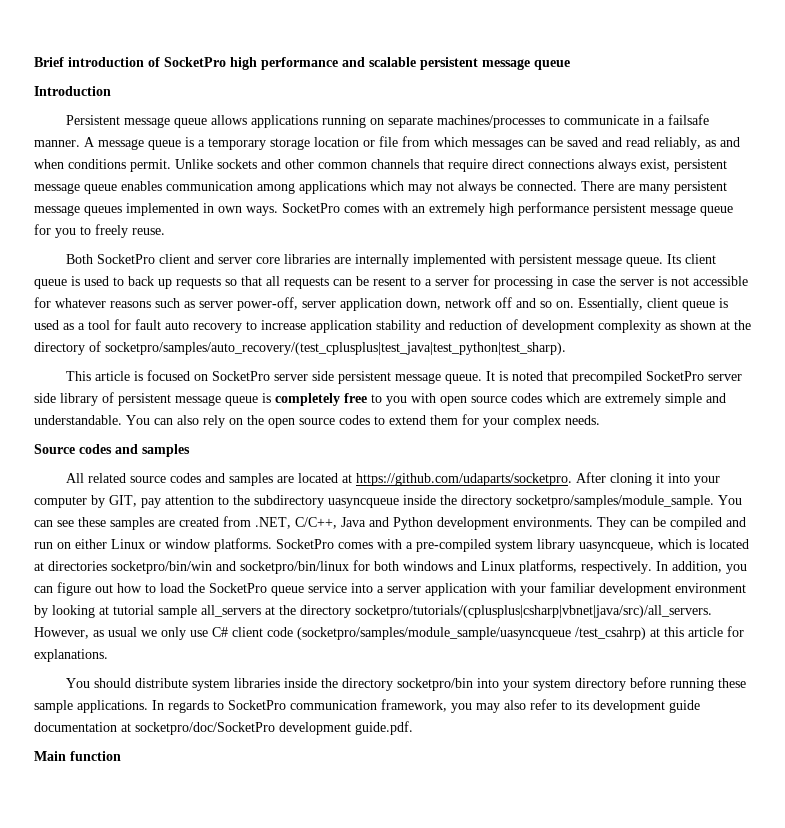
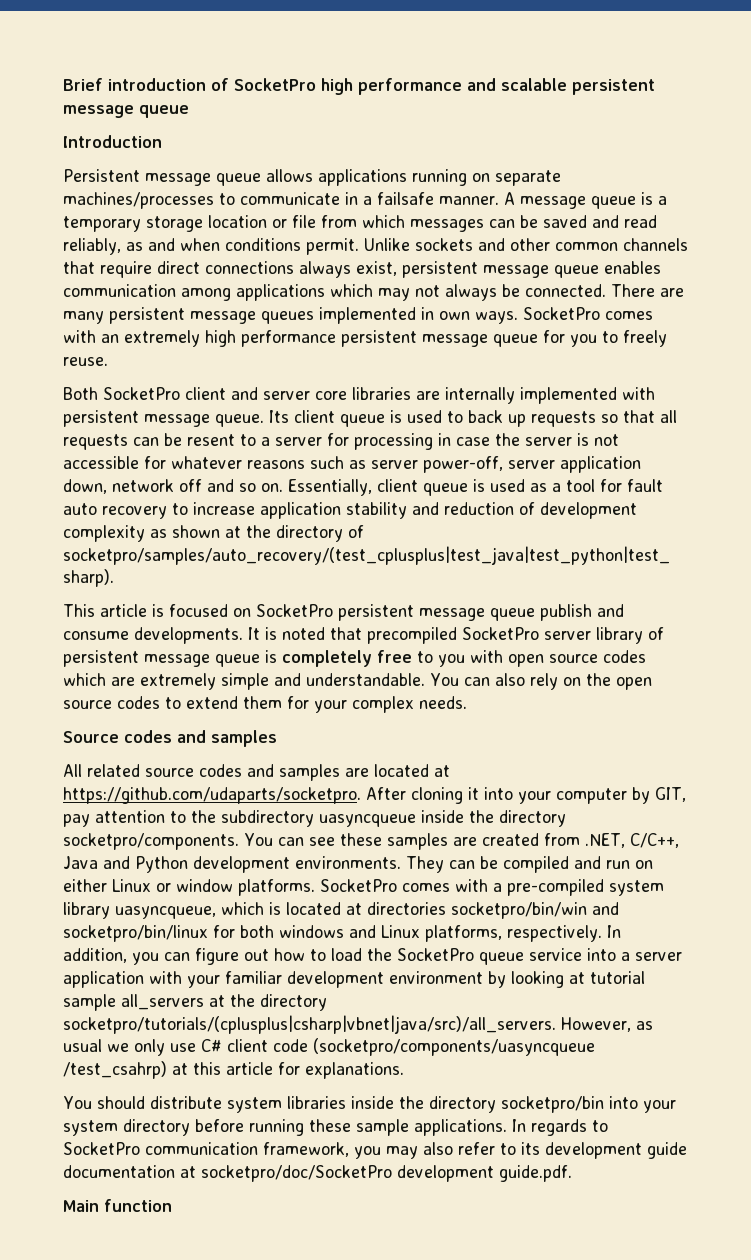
- This article is focused on SocketPro server side persistent message queue.
+ This article is focused on SocketPro persistent message queue publish and consume developments.
- It is noted that precompiled SocketPro server side library of persistent message queue is completely free to you with open source codes which are extremely simple and understandable.
+ It is noted that precompiled SocketPro server library of persistent message queue is completely free to you with open source codes which are extremely simple and understandable.
- All related source codes and samples are located at https://github.com/udaparts/socketpro. After cloning it into your computer by GIT, pay attention to the subdirectory uasyncqueue inside the directory socketpro/samples/module_sample.
+ All related source codes and samples are located at https://github.com/udaparts/socketpro. After cloning it into your computer by GIT, pay attention to the subdirectory uasyncqueue inside the directory socketpro/components.
- However, as usual we only use C# client code (socketpro/samples/module_sample/uasyncqueue /test_csahrp) at this article for explanations.
+ However, as usual we only use C# client code (socketpro/components/uasyncqueue /test_csahrp) at this article for explanations.

